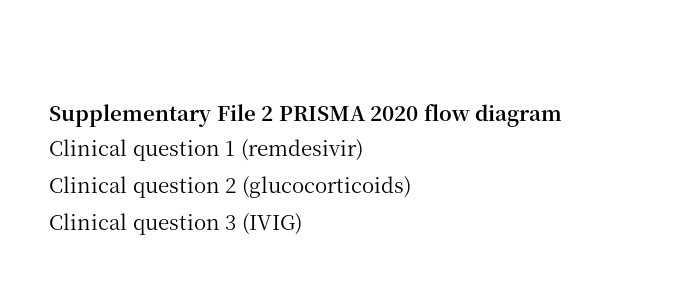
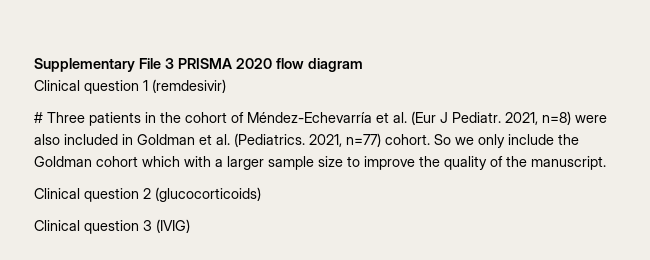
- Supplementary File 2 PRISMA 2020 flow diagram
+ Supplementary File 3 PRISMA 2020 flow diagram
+ # Three patients in the cohort of Méndez-Echevarría et al. (Eur J Pediatr. 2021, n=8) were also included in Goldman et al. (Pediatrics. 2021, n=77) cohort. So we only include the Goldman cohort which with a larger sample size to improve the quality of the manuscript.

